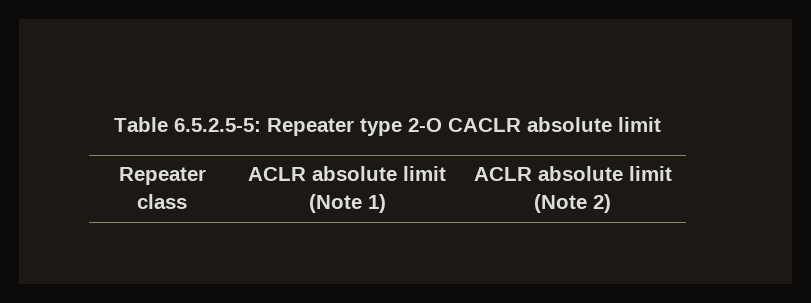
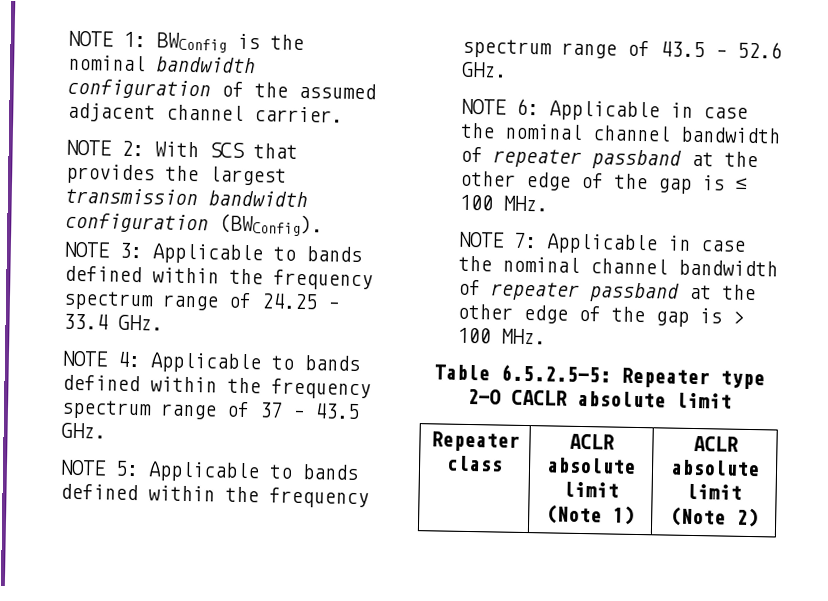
+ NOTE 1: BWConfig is the nominal bandwidth configuration of the assumed adjacent channel carrier.
+ NOTE 2: With SCS that provides the largest transmission bandwidth configuration (BWConfig).
+ NOTE 3: Applicable to bands defined within the frequency spectrum range of 24.25 – 33.4 GHz.
+ NOTE 4: Applicable to bands defined within the frequency spectrum range of 37 – 43.5 GHz.
+ NOTE 5: Applicable to bands defined within the frequency spectrum range of 43.5 – 52.6 GHz.
+ NOTE 6: Applicable in case the nominal channel bandwidth of repeater passband at the other edge of the gap is ≤ 100 MHz.
+ NOTE 7: Applicable in case the nominal channel bandwidth of repeater passband at the other edge of the gap is > 100 MHz.

